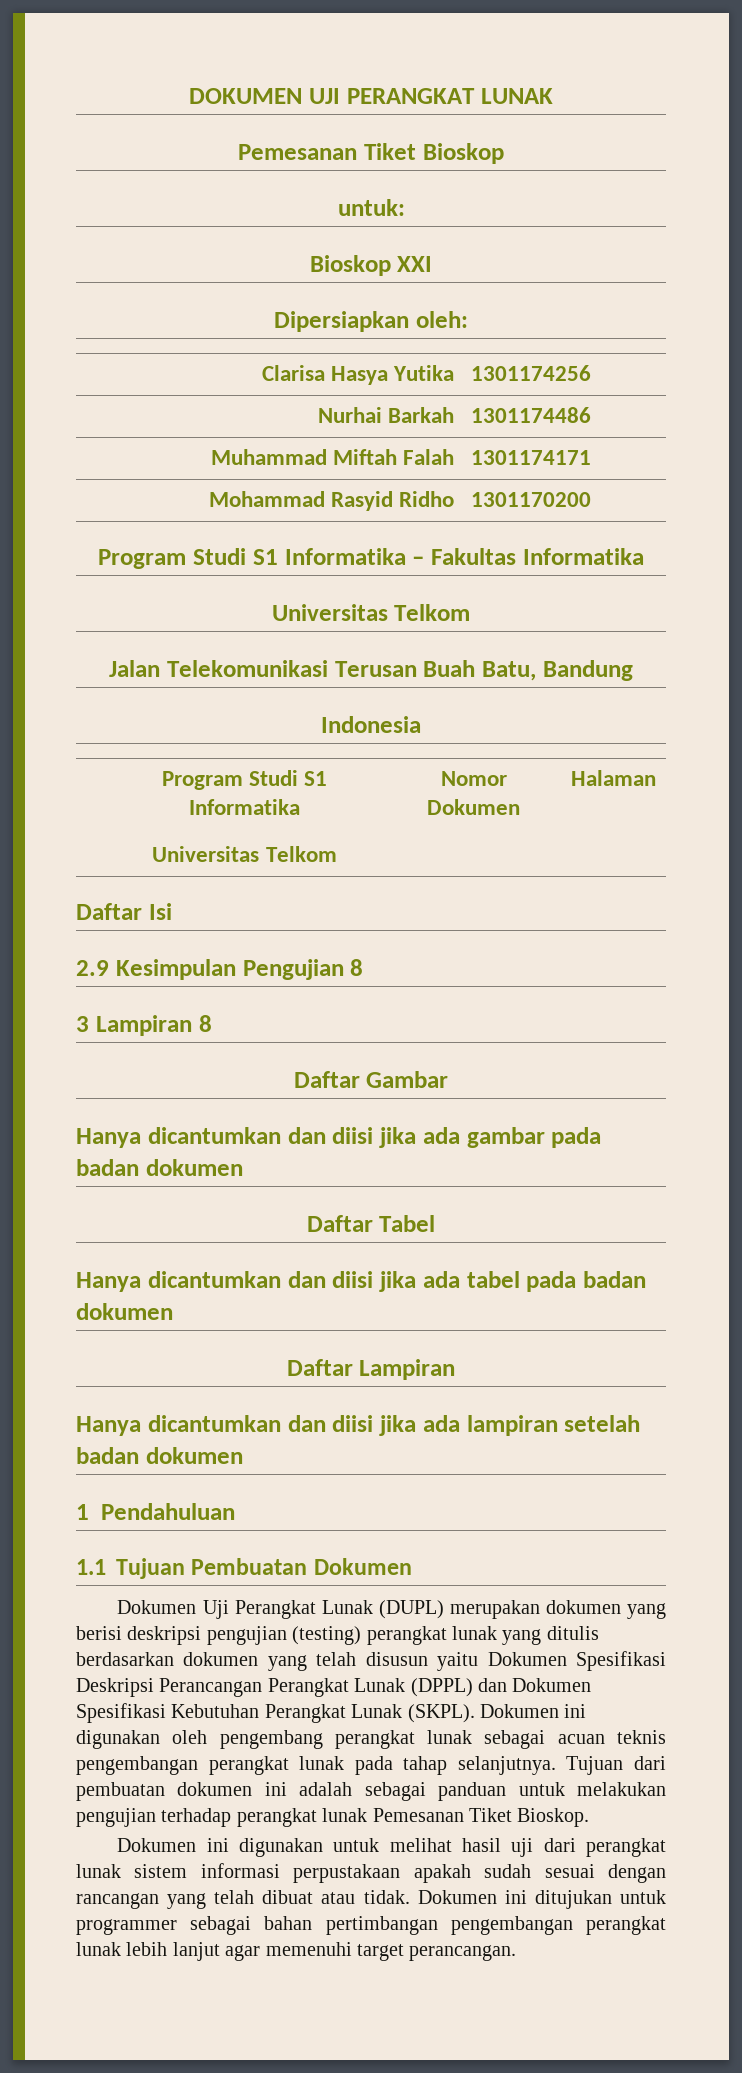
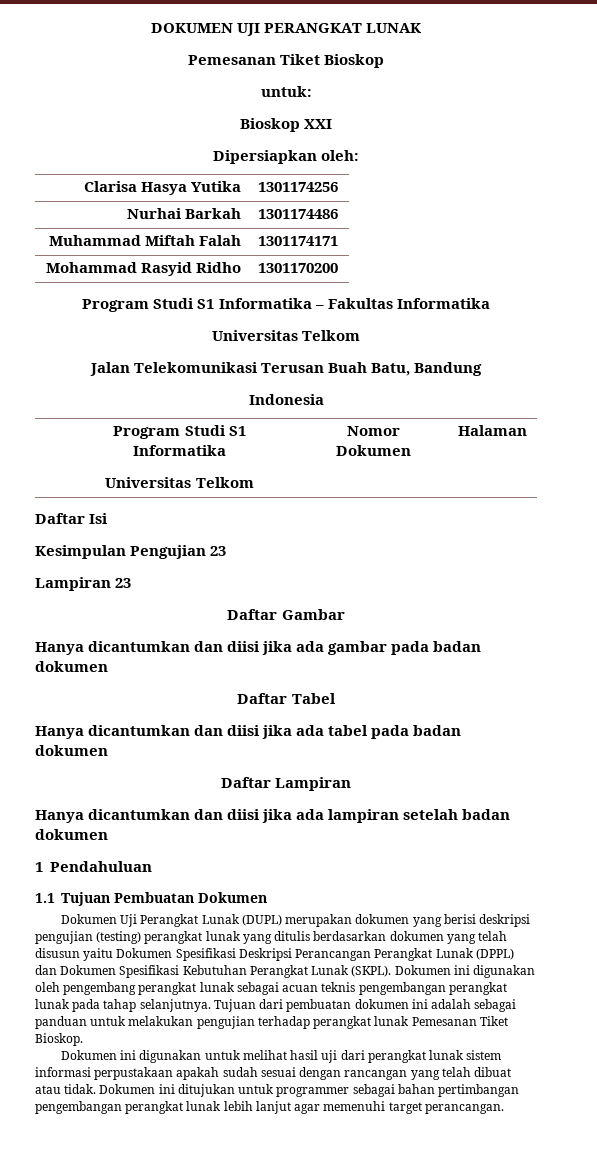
- 2.9 Kesimpulan Pengujian 8
- 3 Lampiran 8
+ Kesimpulan Pengujian 23
+ Lampiran 23

